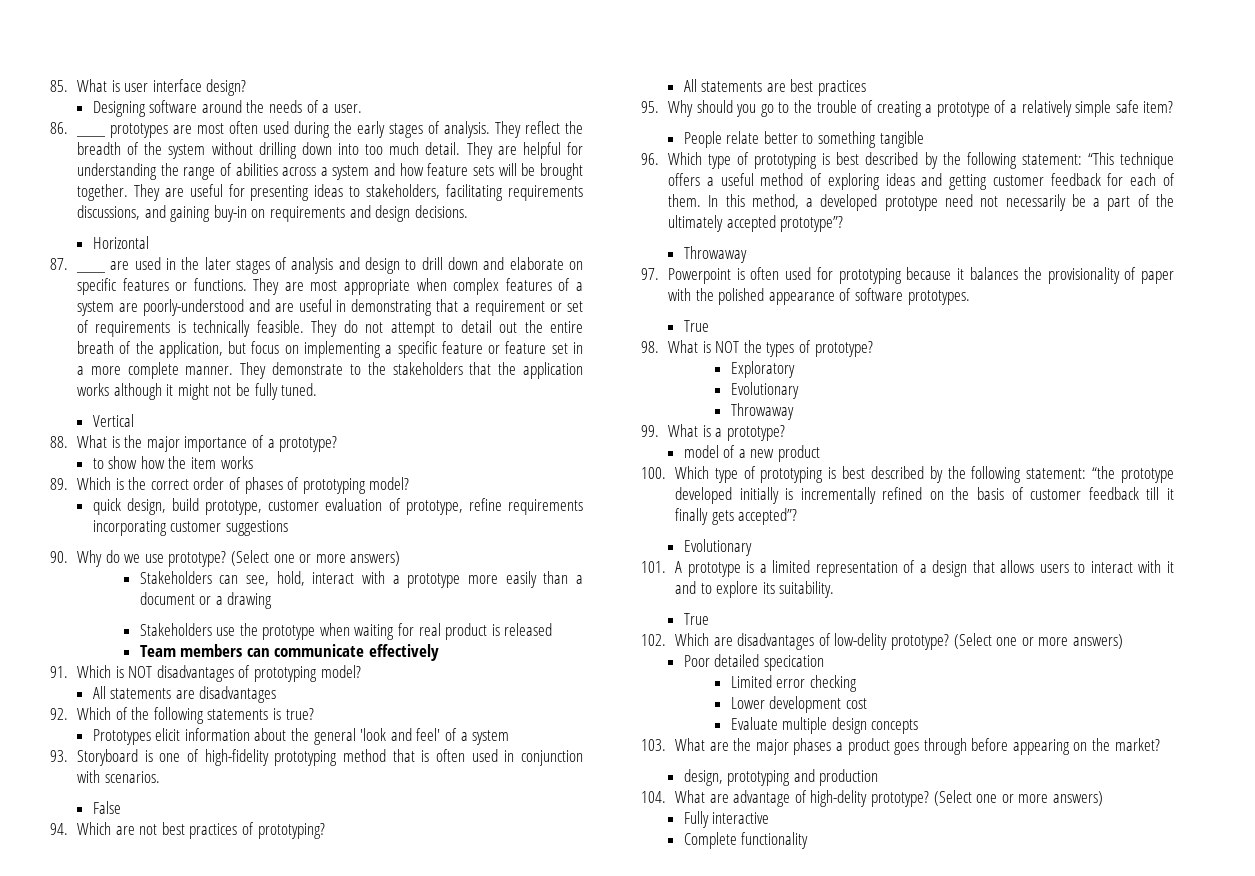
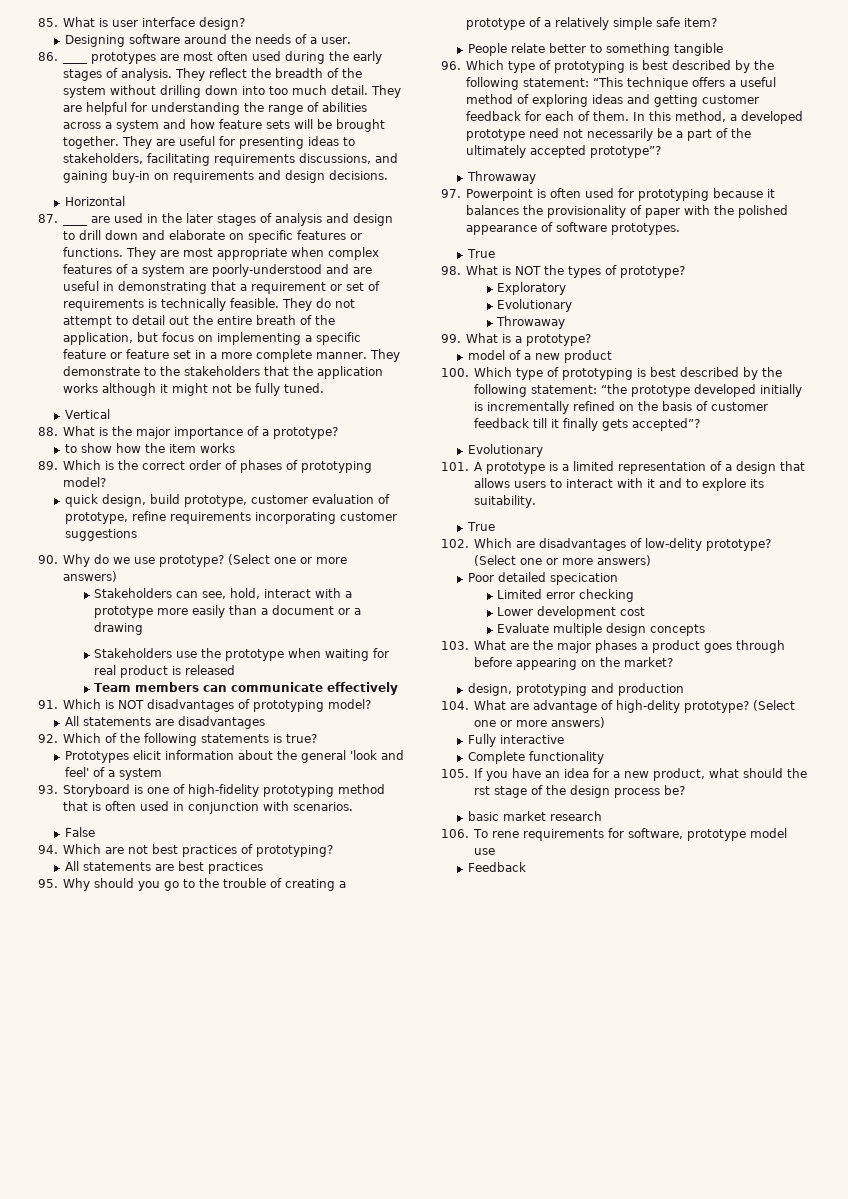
+ 105. If you have an idea for a new product, what should the rst stage of the design process be?
+ basic market research
+ 106. To rene requirements for software, prototype model use
+ Feedback

